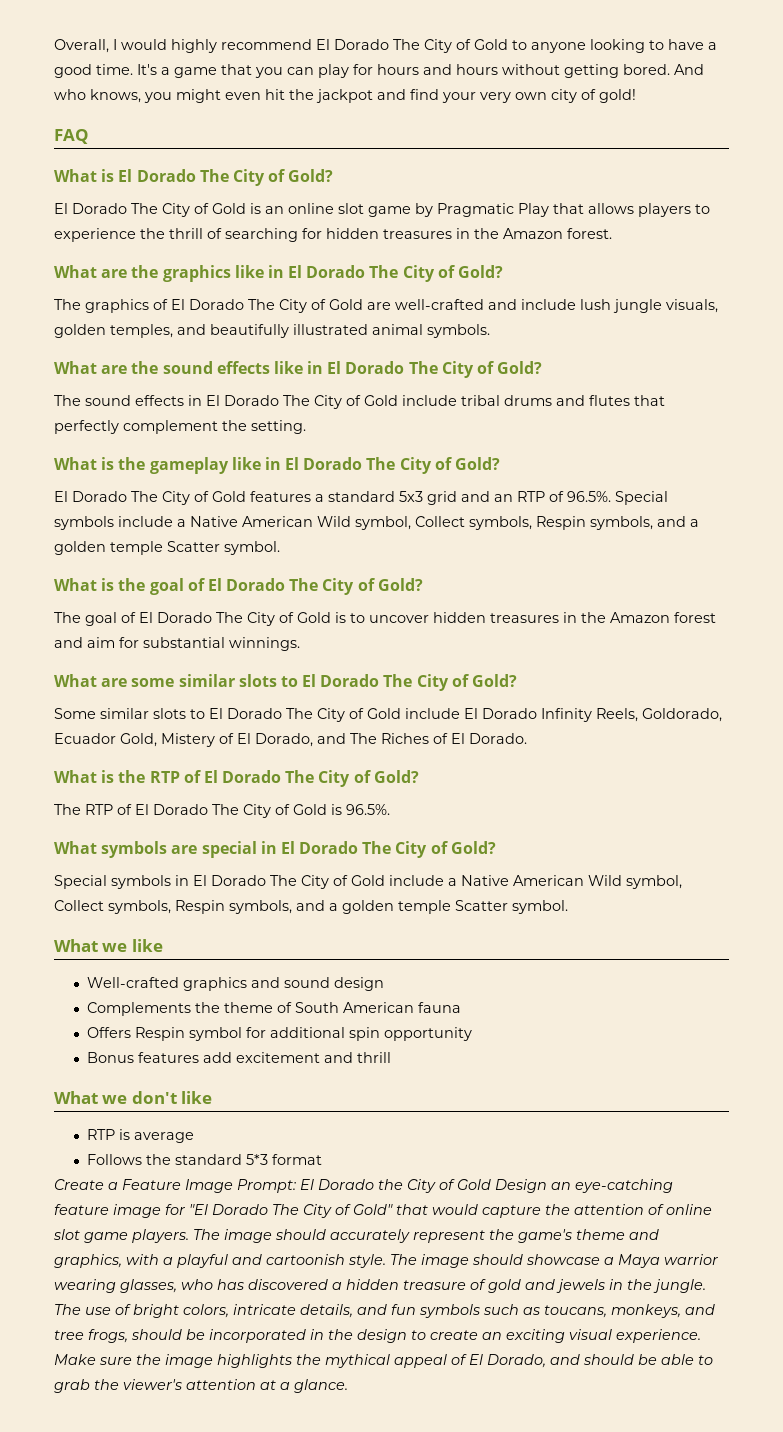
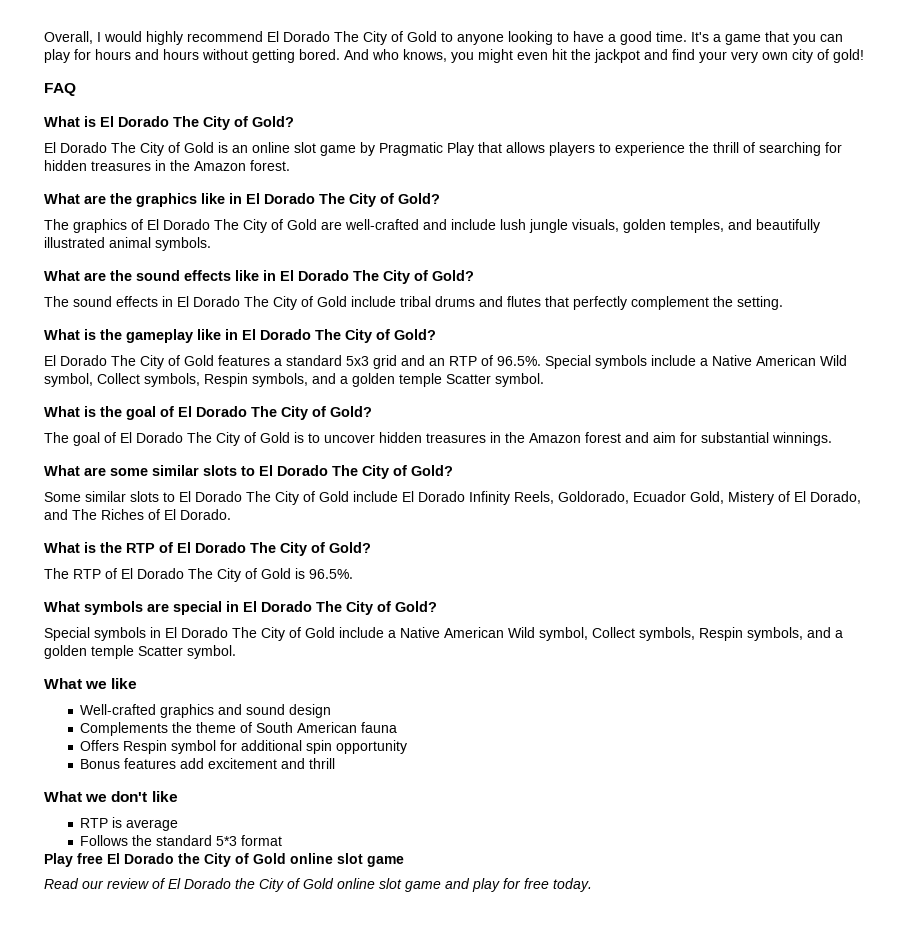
- Create a Feature Image Prompt: El Dorado the City of Gold Design an eye-catching feature image for "El Dorado The City of Gold" that would capture the attention of online slot game players. The image should accurately represent the game's theme and graphics, with a playful and cartoonish style. The image should showcase a Maya warrior wearing glasses, who has discovered a hidden treasure of gold and jewels in the jungle. The use of bright colors, intricate details, and fun symbols such as toucans, monkeys, and tree frogs, should be incorporated in the design to create an exciting visual experience. Make sure the image highlights the mythical appeal of El Dorado, and should be able to grab the viewer's attention at a glance.
+ Play free El Dorado the City of Gold online slot game
+ Read our review of El Dorado the City of Gold online slot game and play for free today.

